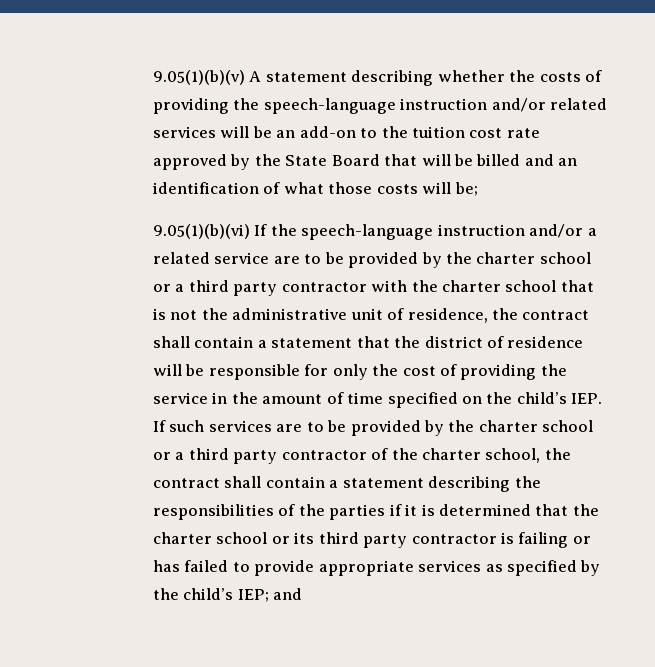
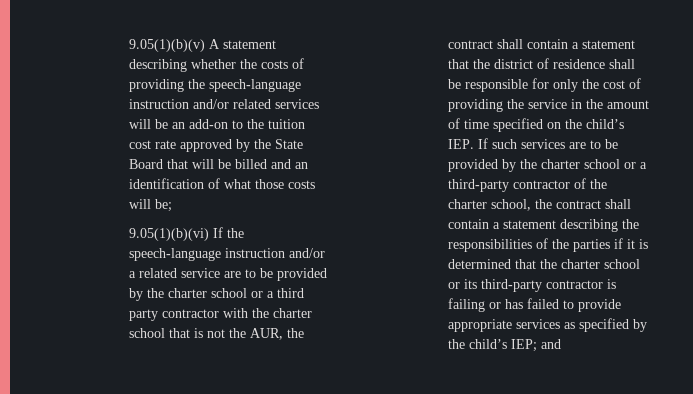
- 9.05(1)(b)(vi) If the speech-language instruction and/or a related service are to be provided by the charter school or a third party contractor with the charter school that is not the administrative unit of residence, the contract shall contain a statement that the district of residence will be responsible for only the cost of providing the service in the amount of time specified on the child’s IEP. If such services are to be provided by the charter school or a third party contractor of the charter school, the contract shall contain a statement describing the responsibilities of the parties if it is determined that the charter school or its third party contractor is failing or has failed to provide appropriate services as specified by the child’s IEP;
+ 9.05(1)(b)(vi) If the speech-language instruction and/or a related service are to be provided by the charter school or a third party contractor with the charter school that is not the AUR, the contract shall contain a statement that the district of residence shall be responsible for only the cost of providing the service in the amount of time specified on the child’s IEP. If such services are to be provided by the charter school or a third-party contractor of the charter school, the contract shall contain a statement describing the responsibilities of the parties if it is determined that the charter school or its third-party contractor is failing or has failed to provide appropriate services as specified by the child’s IEP;

